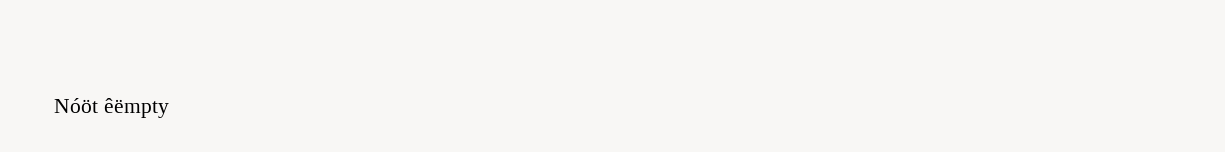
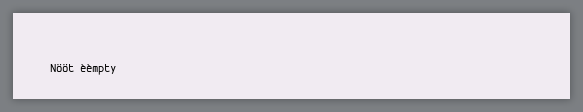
- Nóöt êëmpty
+ Nööt èèmpty

